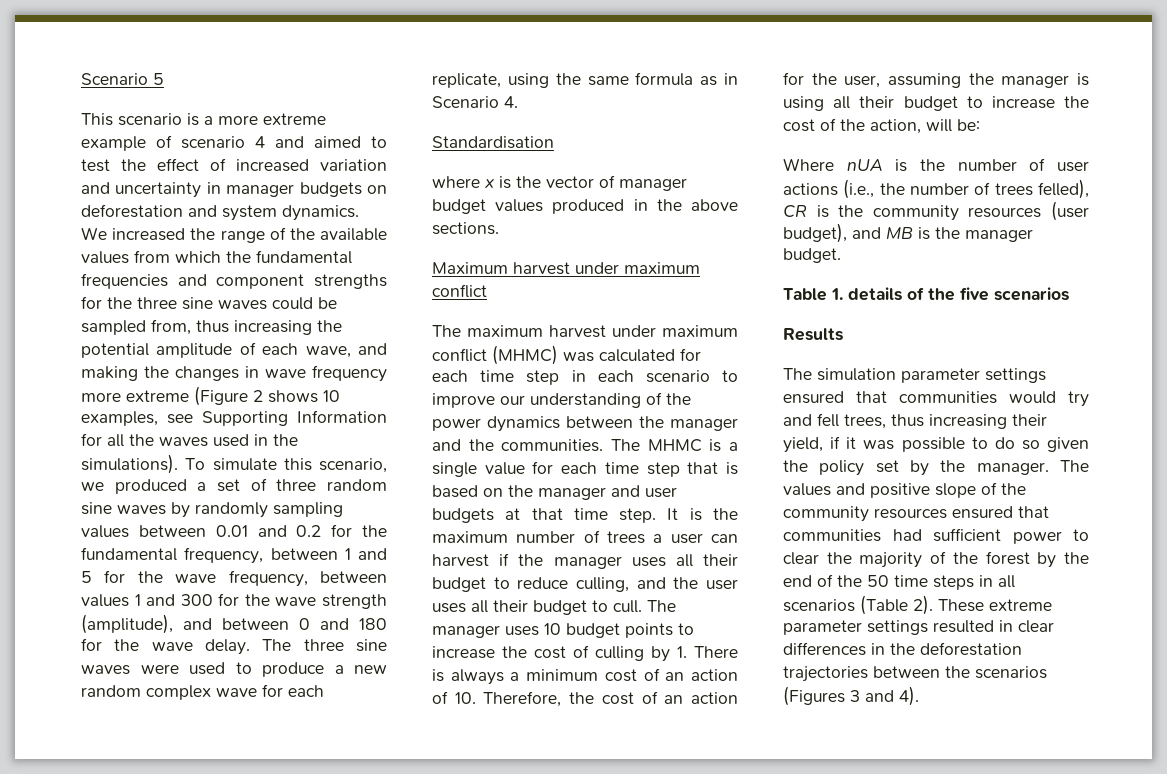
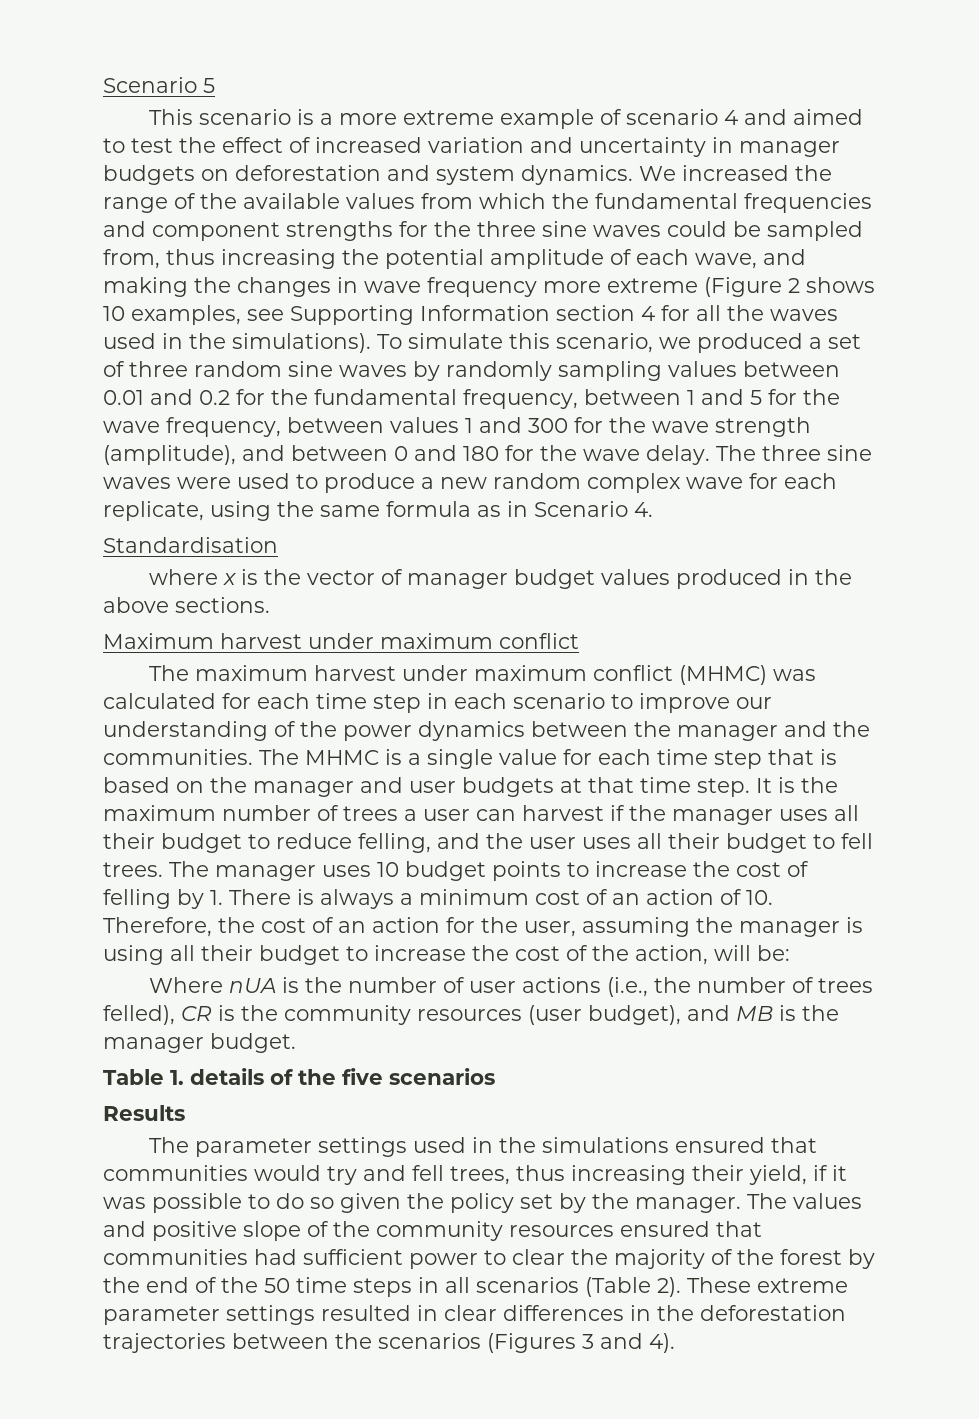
- We increased the range of the available values from which the fundamental frequencies and component strengths for the three sine waves could be sampled from, thus increasing the potential amplitude of each wave, and making the changes in wave frequency more extreme (Figure 2 shows 10 examples, see Supporting Information for all the waves used in the simulations).
+ We increased the range of the available values from which the fundamental frequencies and component strengths for the three sine waves could be sampled from, thus increasing the potential amplitude of each wave, and making the changes in wave frequency more extreme (Figure 2 shows 10 examples, see Supporting Information section 4 for all the waves used in the simulations).
- It is the maximum number of trees a user can harvest if the manager uses all their budget to reduce culling, and the user uses all their budget to cull.
+ It is the maximum number of trees a user can harvest if the manager uses all their budget to reduce felling, and the user uses all their budget to fell trees.
- The manager uses 10 budget points to increase the cost of culling by 1. There is always a minimum cost of an action of 10. Therefore, the cost of an action for the user, assuming the manager is using all their budget to increase the cost of the action, will be:
+ The manager uses 10 budget points to increase the cost of felling by 1. There is always a minimum cost of an action of 10. Therefore, the cost of an action for the user, assuming the manager is using all their budget to increase the cost of the action, will be:
- The simulation parameter settings ensured that communities would try and fell trees, thus increasing their yield, if it was possible to do so given the policy set by the manager.
+ The parameter settings used in the simulations ensured that communities would try and fell trees, thus increasing their yield, if it was possible to do so given the policy set by the manager.

